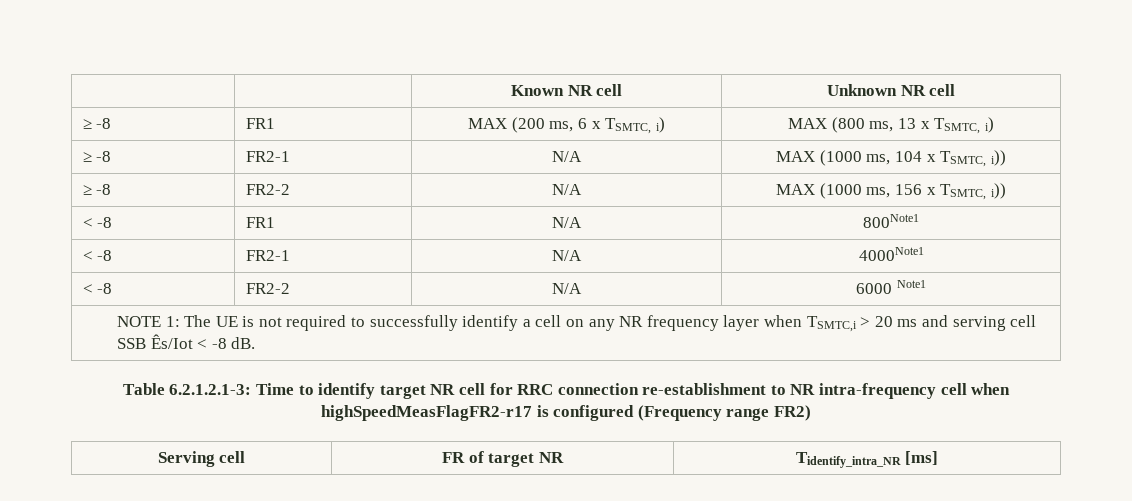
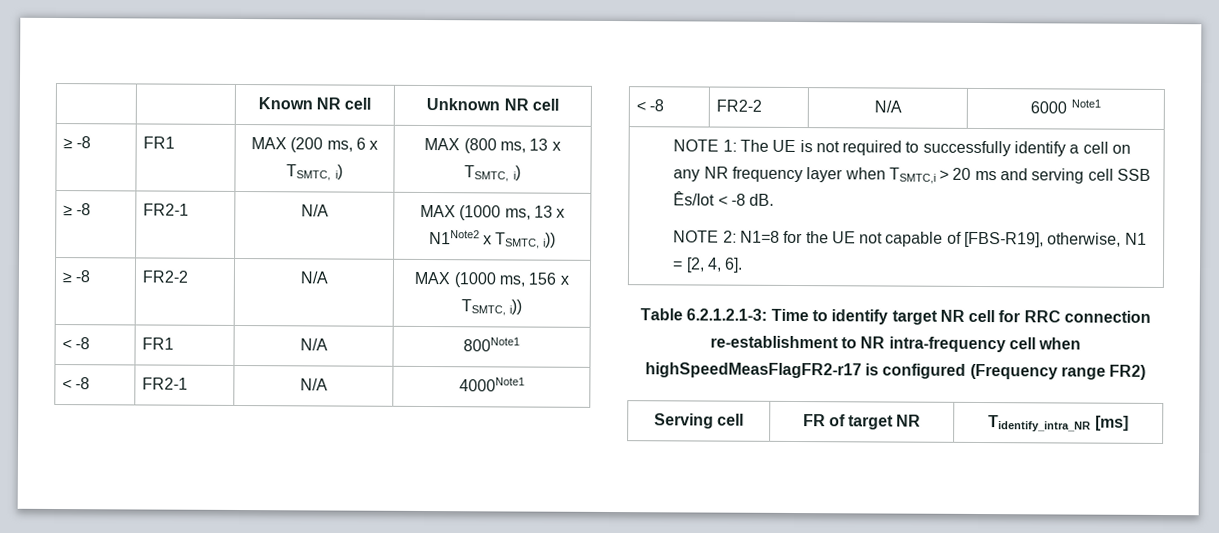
- ≥ -8 | FR2-1 | N/A | MAX (1000 ms, 104 x TSMTC, i))
+ ≥ -8 | FR2-1 | N/A | MAX (1000 ms, 13 x N1Note2 x TSMTC, i))
+ NOTE 2: N1=8 for the UE not capable of [FBS-R19], otherwise, N1 = [2, 4, 6].

